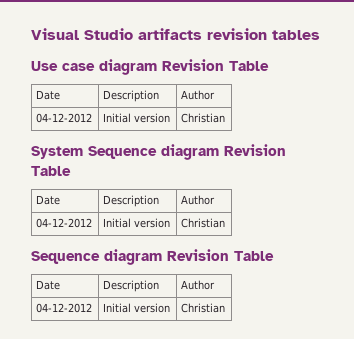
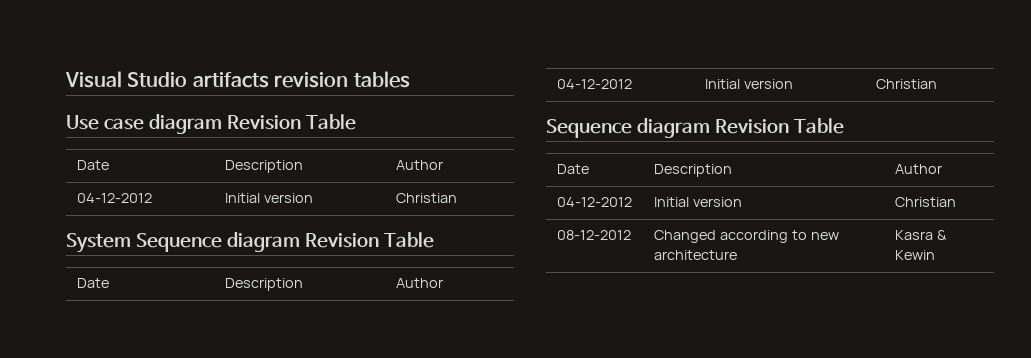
+ 08-12-2012 | Changed according to new architecture | Kasra & Kewin

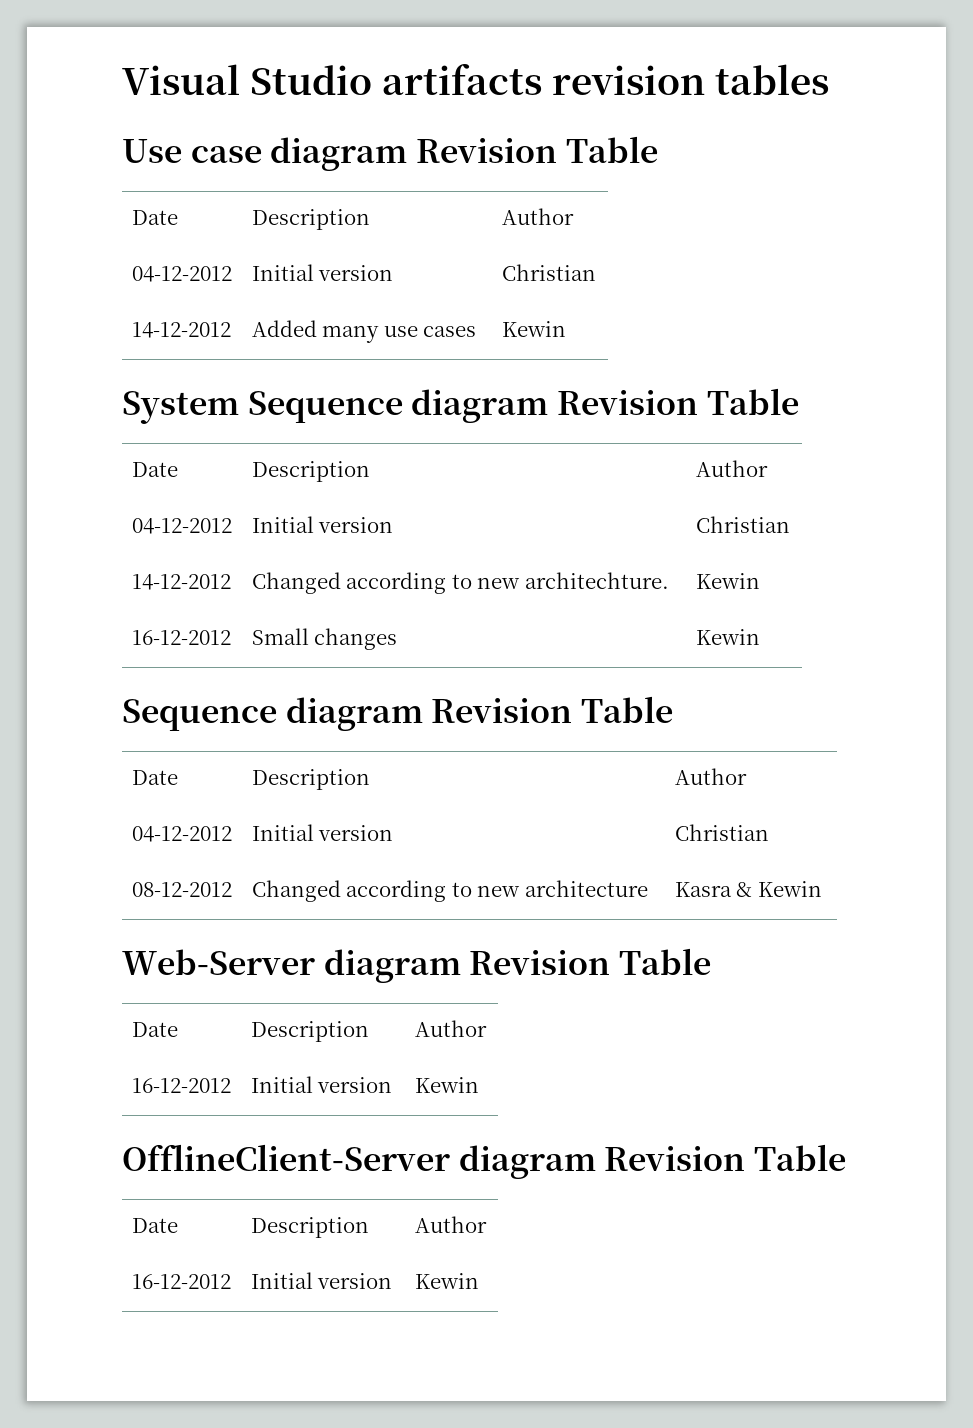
+ 14-12-2012 | Added many use cases | Kewin
+ 14-12-2012 | Changed according to new architechture. | Kewin
+ 16-12-2012 | Small changes | Kewin
+ Web-Server diagram Revision Table
+ Date | Description | Author
+ 16-12-2012 | Initial version | Kewin
+ OfflineClient-Server diagram Revision Table
+ Date | Description | Author
+ 16-12-2012 | Initial version | Kewin

